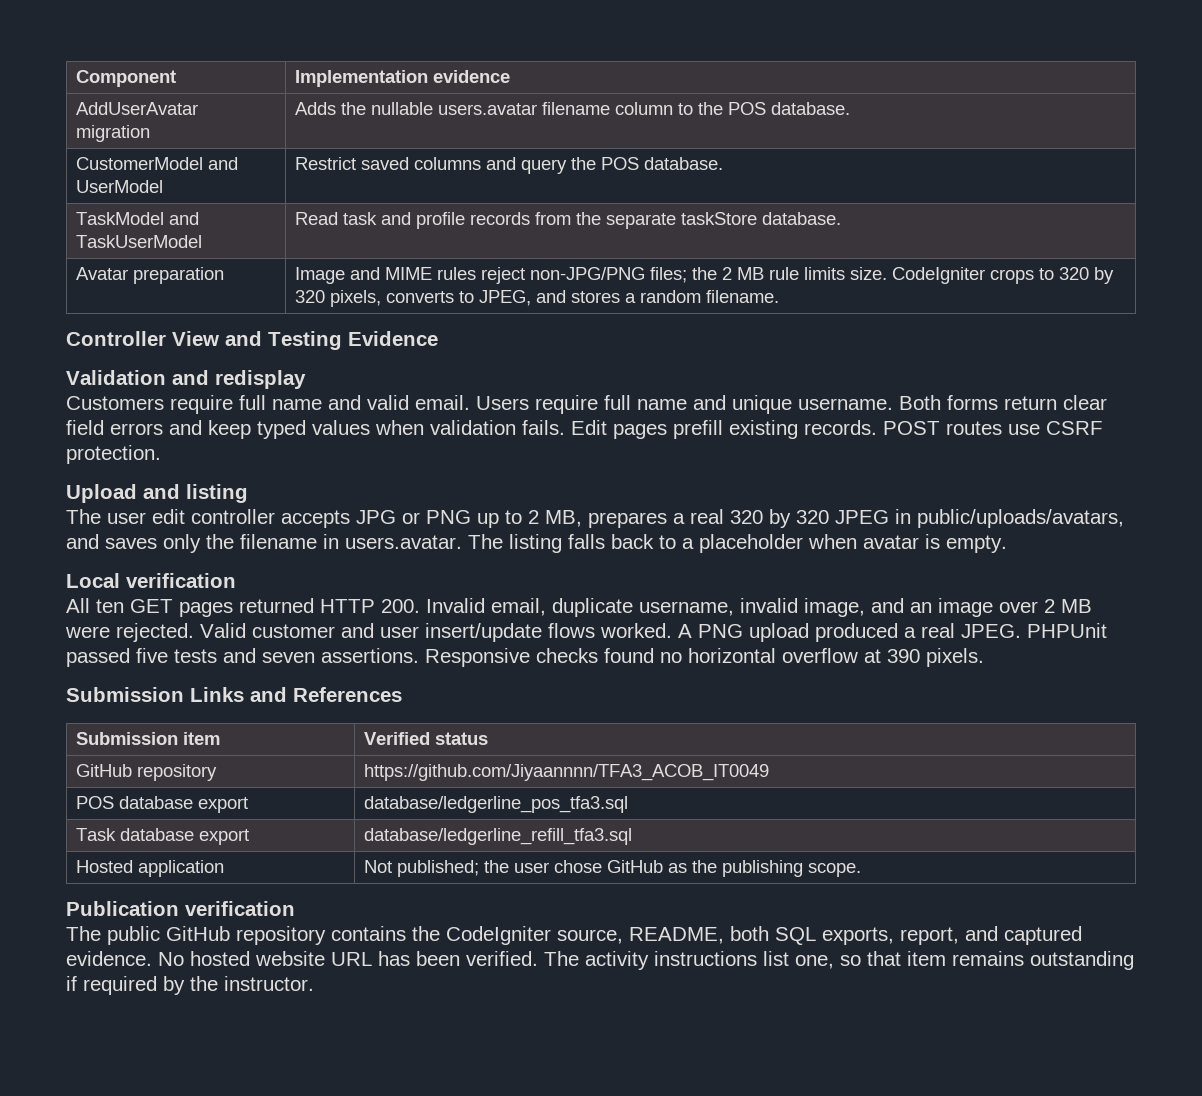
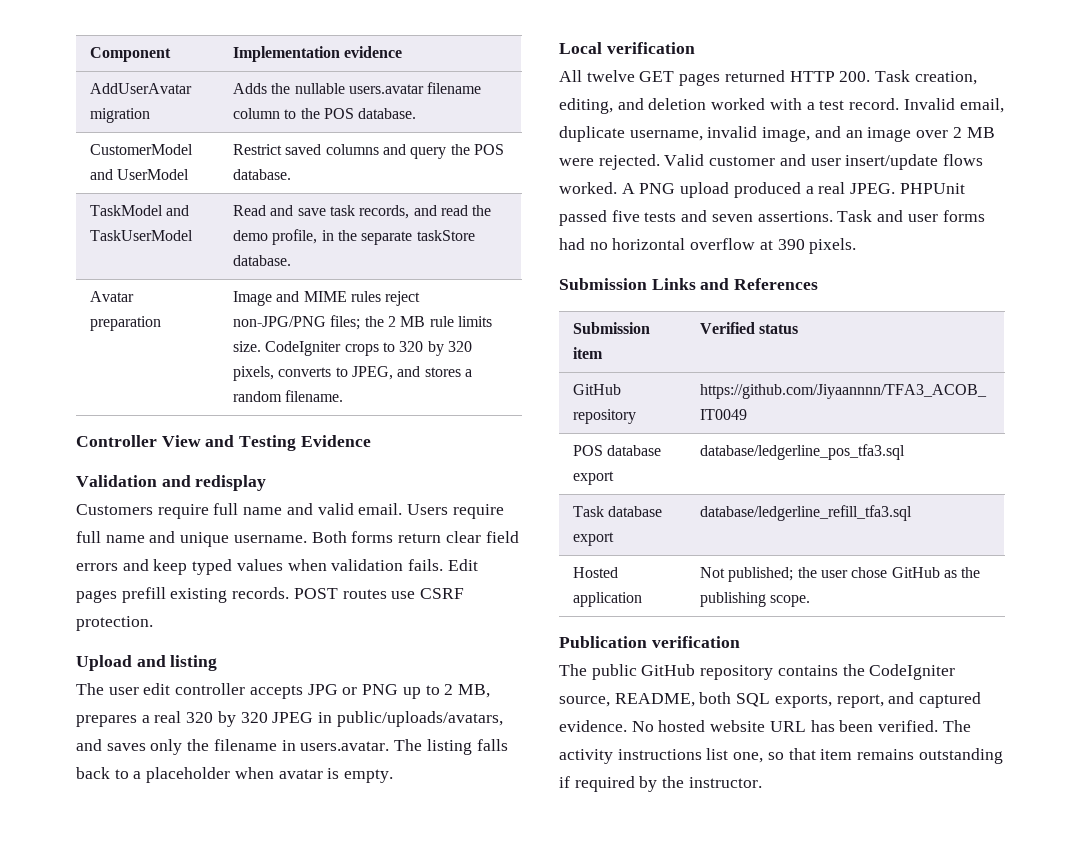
- TaskModel and TaskUserModel | Read task and profile records from the separate taskStore database.
+ TaskModel and TaskUserModel | Read and save task records, and read the demo profile, in the separate taskStore database.
- All ten GET pages returned HTTP 200. Invalid email, duplicate username, invalid image, and an image over 2 MB were rejected.
+ All twelve GET pages returned HTTP 200. Task creation, editing, and deletion worked with a test record. Invalid email, duplicate username, invalid image, and an image over 2 MB were rejected.
- Responsive checks found no horizontal overflow at 390 pixels.
+ Task and user forms had no horizontal overflow at 390 pixels.

